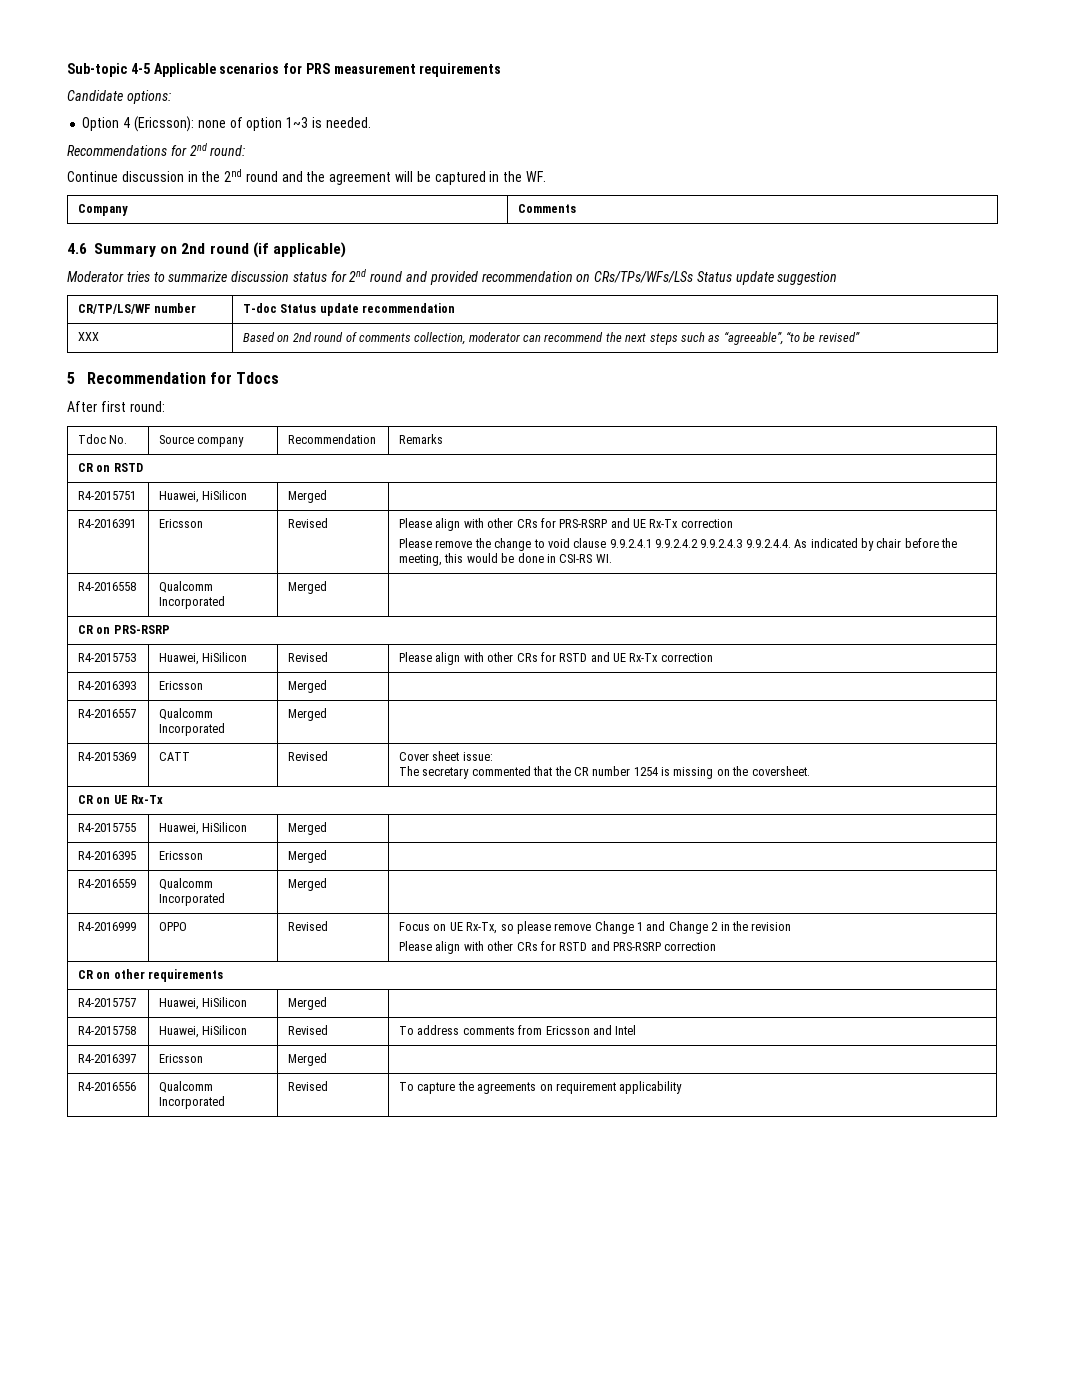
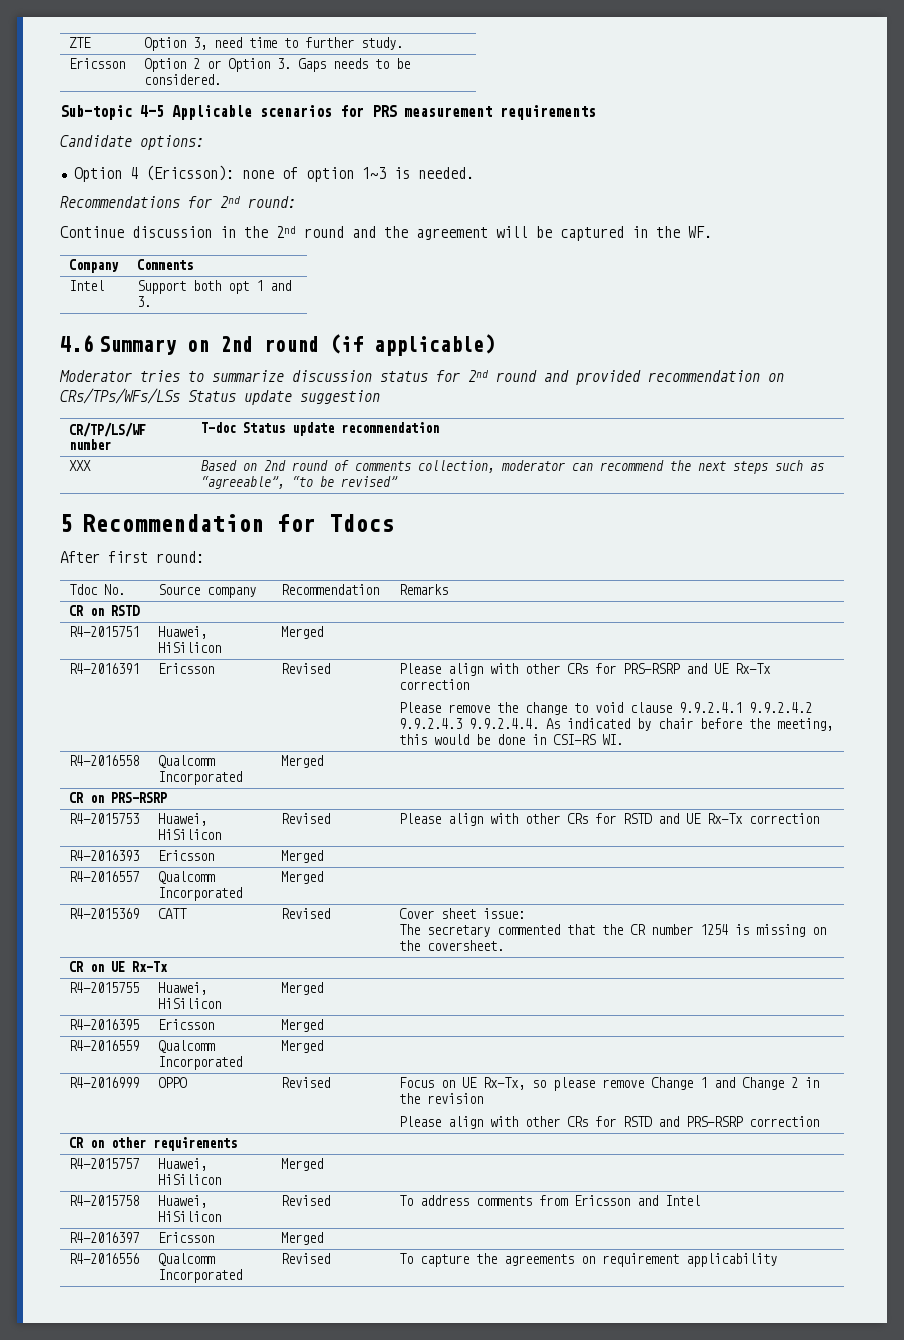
+ ZTE | Option 3, need time to further study.
+ Ericsson | Option 2 or Option 3. Gaps needs to be considered.
+ Intel | Support both opt 1 and 3.

